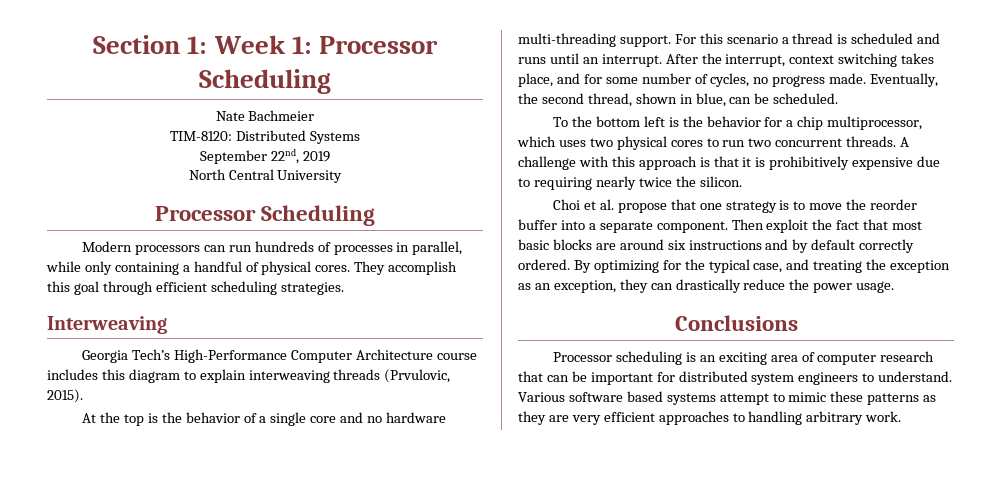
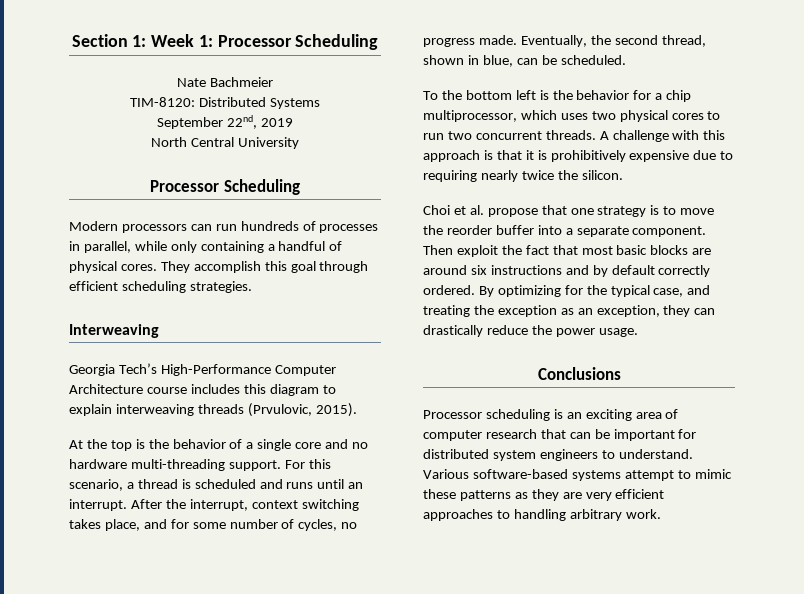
- For this scenario a thread is scheduled and runs until an interrupt.
+ For this scenario, a thread is scheduled and runs until an interrupt.
- Various software based systems attempt to mimic these patterns as they are very efficient approaches to handling arbitrary work.
+ Various software-based systems attempt to mimic these patterns as they are very efficient approaches to handling arbitrary work.

